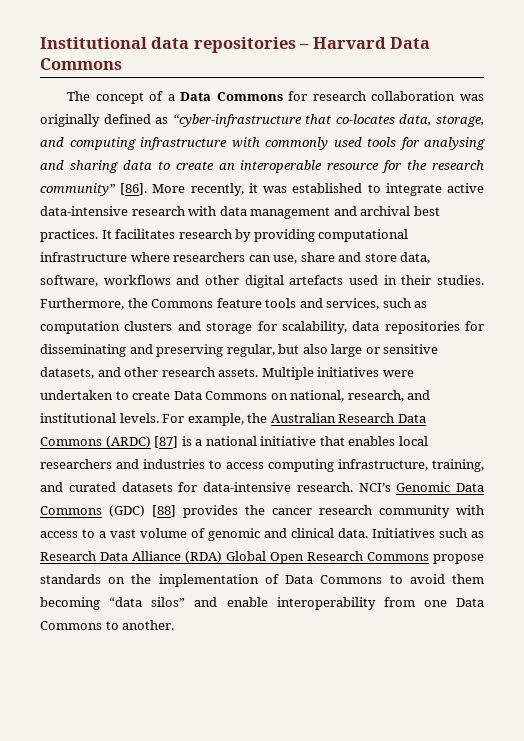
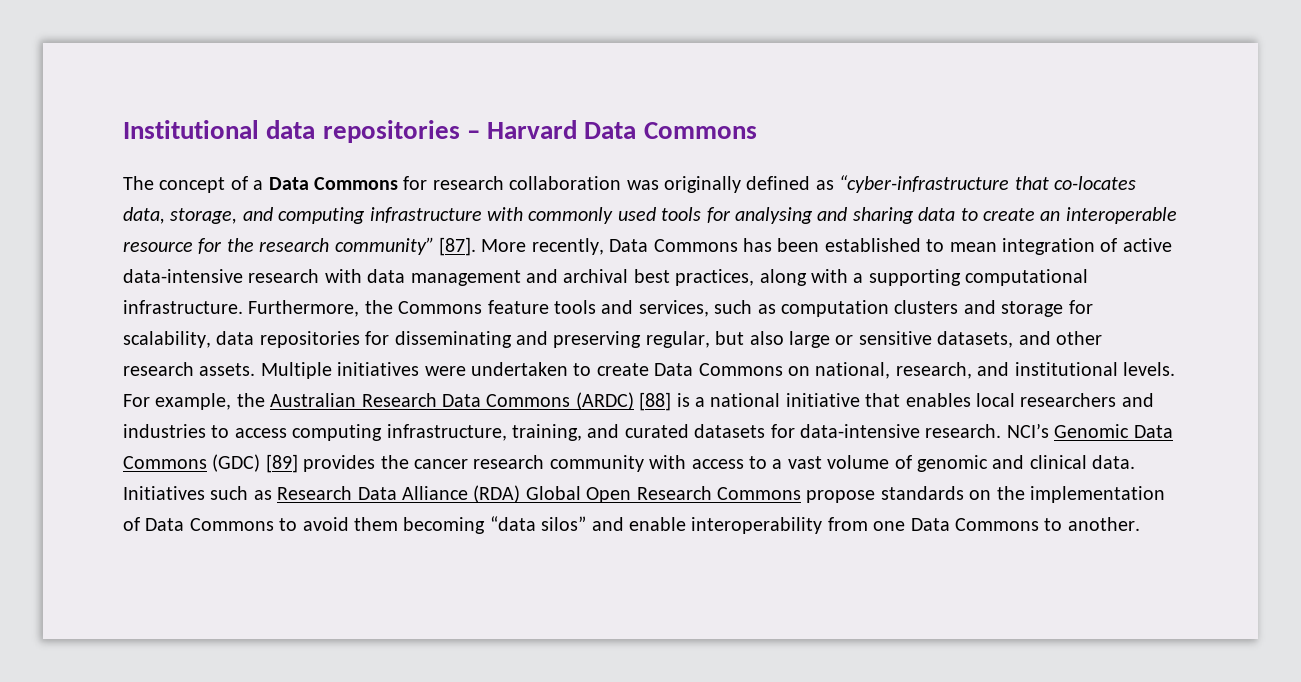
- The concept of a Data Commons for research collaboration was originally defined as “cyber-infrastructure that co-locates data, storage, and computing infrastructure with commonly used tools for analysing and sharing data to create an interoperable resource for the research community” [86].
+ The concept of a Data Commons for research collaboration was originally defined as “cyber-infrastructure that co-locates data, storage, and computing infrastructure with commonly used tools for analysing and sharing data to create an interoperable resource for the research community” [87].
- More recently, it was established to integrate active data-intensive research with data management and archival best practices. It facilitates research by providing computational infrastructure where researchers can use, share and store data, software, workflows and other digital artefacts used in their studies.
+ More recently, Data Commons has been established to mean integration of active data-intensive research with data management and archival best practices, along with a supporting computational infrastructure.
- For example, the Australian Research Data Commons (ARDC) [87] is a national initiative that enables local researchers and industries to access computing infrastructure, training, and curated datasets for data-intensive research.
+ For example, the Australian Research Data Commons (ARDC) [88] is a national initiative that enables local researchers and industries to access computing infrastructure, training, and curated datasets for data-intensive research.
- NCI’s Genomic Data Commons (GDC) [88] provides the cancer research community with access to a vast volume of genomic and clinical data.
+ NCI’s Genomic Data Commons (GDC) [89] provides the cancer research community with access to a vast volume of genomic and clinical data.

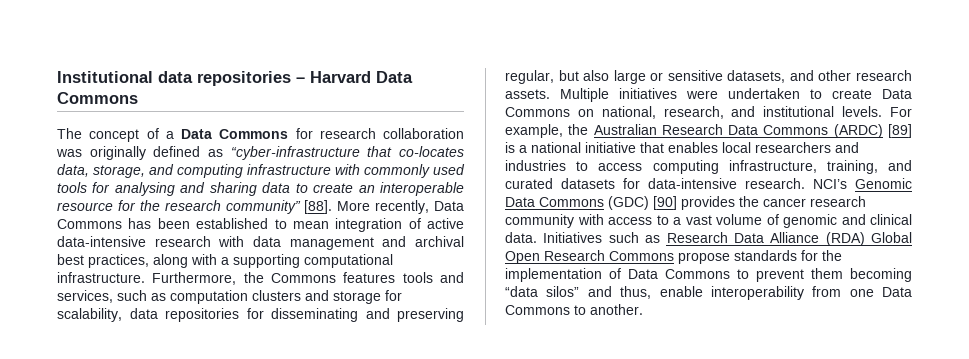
- The concept of a Data Commons for research collaboration was originally defined as “cyber-infrastructure that co-locates data, storage, and computing infrastructure with commonly used tools for analysing and sharing data to create an interoperable resource for the research community” [87].
+ The concept of a Data Commons for research collaboration was originally defined as “cyber-infrastructure that co-locates data, storage, and computing infrastructure with commonly used tools for analysing and sharing data to create an interoperable resource for the research community” [88].
- Furthermore, the Commons feature tools and services, such as computation clusters and storage for scalability, data repositories for disseminating and preserving regular, but also large or sensitive datasets, and other research assets.
+ Furthermore, the Commons features tools and services, such as computation clusters and storage for scalability, data repositories for disseminating and preserving regular, but also large or sensitive datasets, and other research assets.
- For example, the Australian Research Data Commons (ARDC) [88] is a national initiative that enables local researchers and industries to access computing infrastructure, training, and curated datasets for data-intensive research.
+ For example, the Australian Research Data Commons (ARDC) [89] is a national initiative that enables local researchers and industries to access computing infrastructure, training, and curated datasets for data-intensive research.
- NCI’s Genomic Data Commons (GDC) [89] provides the cancer research community with access to a vast volume of genomic and clinical data.
+ NCI’s Genomic Data Commons (GDC) [90] provides the cancer research community with access to a vast volume of genomic and clinical data.
- Initiatives such as Research Data Alliance (RDA) Global Open Research Commons propose standards on the implementation of Data Commons to avoid them becoming “data silos” and enable interoperability from one Data Commons to another.
+ Initiatives such as Research Data Alliance (RDA) Global Open Research Commons propose standards for the implementation of Data Commons to prevent them becoming “data silos” and thus, enable interoperability from one Data Commons to another.

